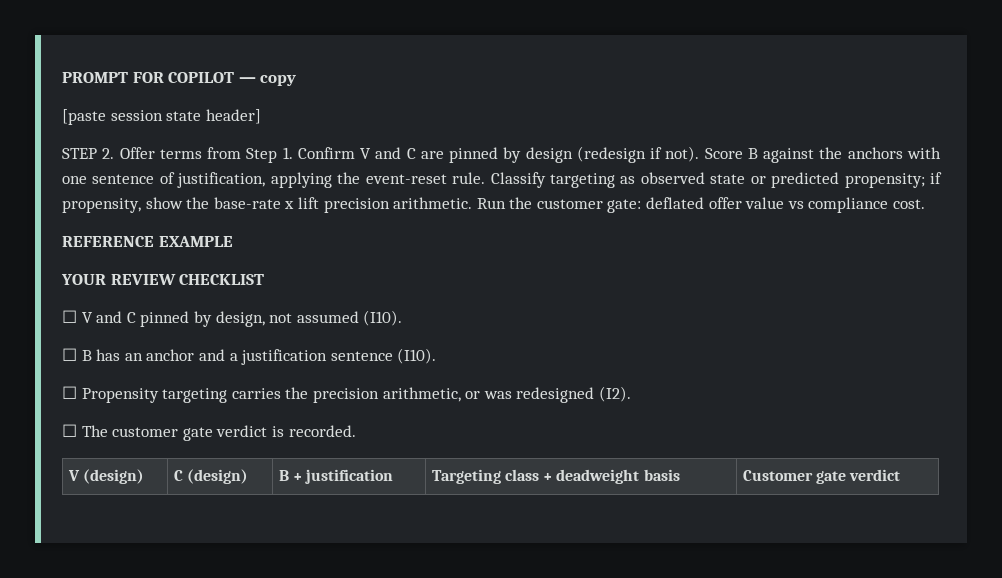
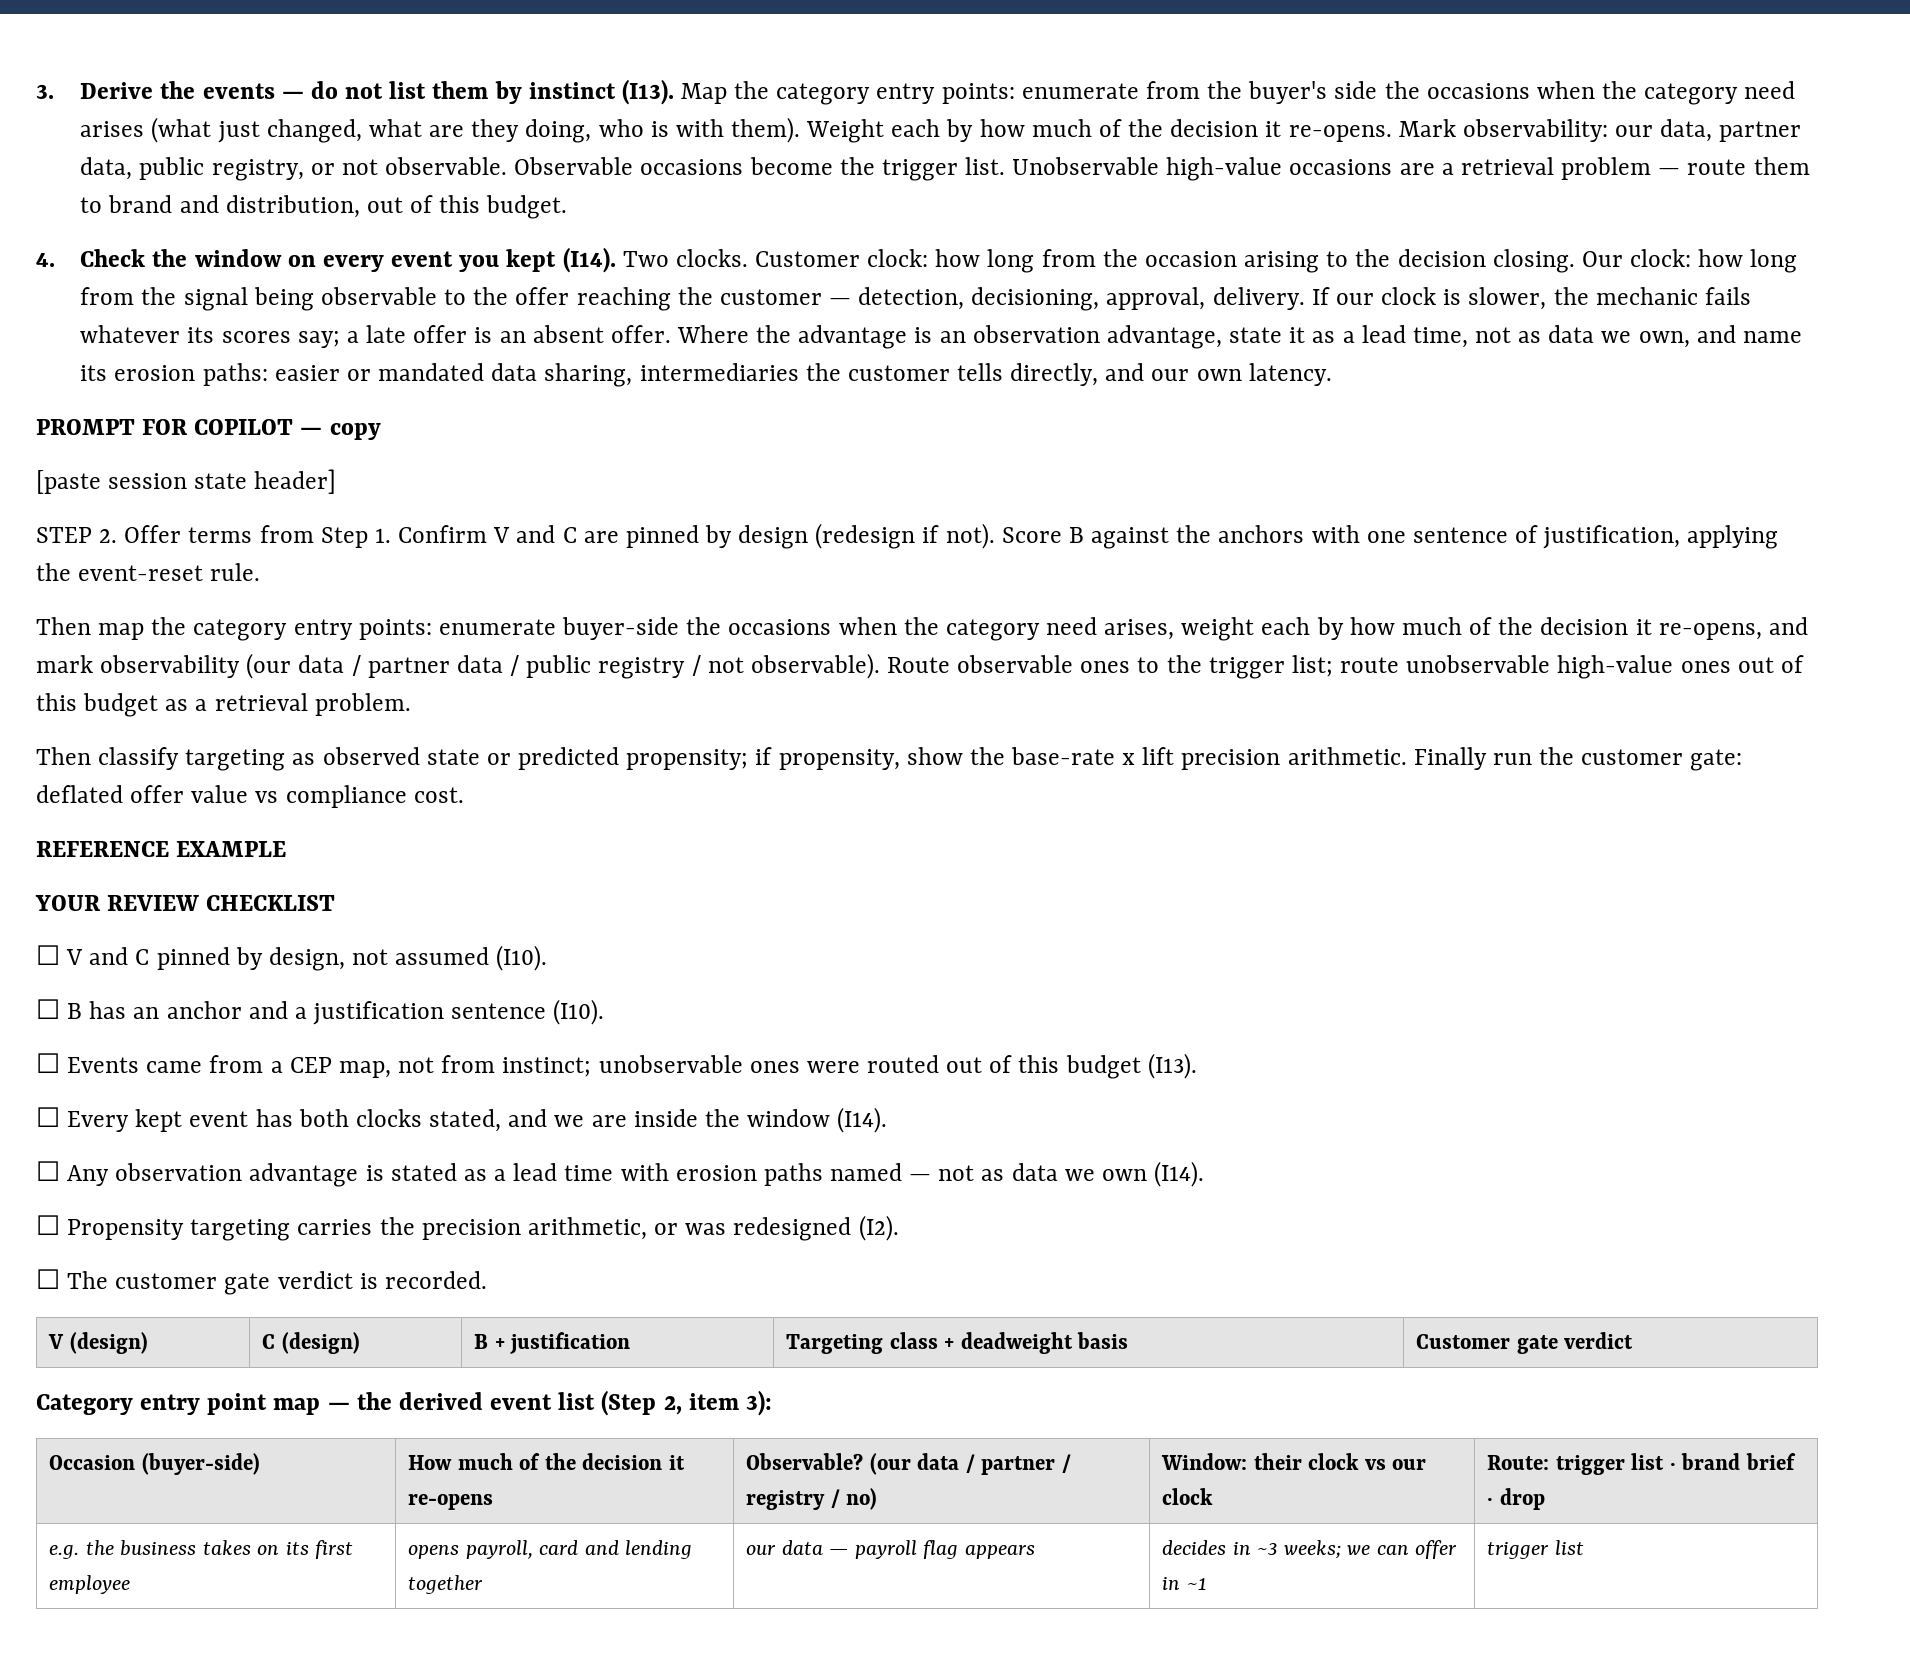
+ 3. Derive the events — do not list them by instinct (I13). Map the category entry points: enumerate from the buyer's side the occasions when the category need arises (what just changed, what are they doing, who is with them). Weight each by how much of the decision it re-opens. Mark observability: our data, partner data, public registry, or not observable. Observable occasions become the trigger list. Unobservable high-value occasions are a retrieval problem — route them to brand and distribution, out of this budget.
+ 4. Check the window on every event you kept (I14). Two clocks. Customer clock: how long from the occasion arising to the decision closing. Our clock: how long from the signal being observable to the offer reaching the customer — detection, decisioning, approval, delivery. If our clock is slower, the mechanic fails whatever its scores say; a late offer is an absent offer. Where the advantage is an observation advantage, state it as a lead time, not as data we own, and name its erosion paths: easier or mandated data sharing, intermediaries the customer tells directly, and our own latency.
- Score B against the anchors with one sentence of justification, applying the event-reset rule. Classify targeting as observed state or predicted propensity; if propensity, show the base-rate x lift precision arithmetic.
+ Score B against the anchors with one sentence of justification, applying the event-reset rule.
+ Then map the category entry points: enumerate buyer-side the occasions when the category need arises, weight each by how much of the decision it re-opens, and mark observability (our data / partner data / public registry / not observable). Route observable ones to the trigger list; route unobservable high-value ones out of this budget as a retrieval problem.
+ Then classify targeting as observed state or predicted propensity; if propensity, show the base-rate x lift precision arithmetic.
- Run the customer gate: deflated offer value vs compliance cost.
+ Finally run the customer gate: deflated offer value vs compliance cost.
+ ☐ Events came from a CEP map, not from instinct; unobservable ones were routed out of this budget (I13).
+ ☐ Every kept event has both clocks stated, and we are inside the window (I14).
+ ☐ Any observation advantage is stated as a lead time with erosion paths named — not as data we own (I14).
+ Category entry point map — the derived event list (Step 2, item 3):
+ Occasion (buyer-side) | How much of the decision it re-opens | Observable? (our data / partner / registry / no) | Window: their clock vs our clock | Route: trigger list · brand brief · drop
+ e.g. the business takes on its first employee | opens payroll, card and lending together | our data — payroll flag appears | decides in ~3 weeks; we can offer in ~1 | trigger list

